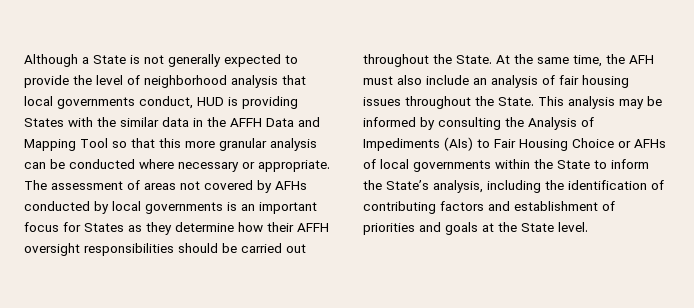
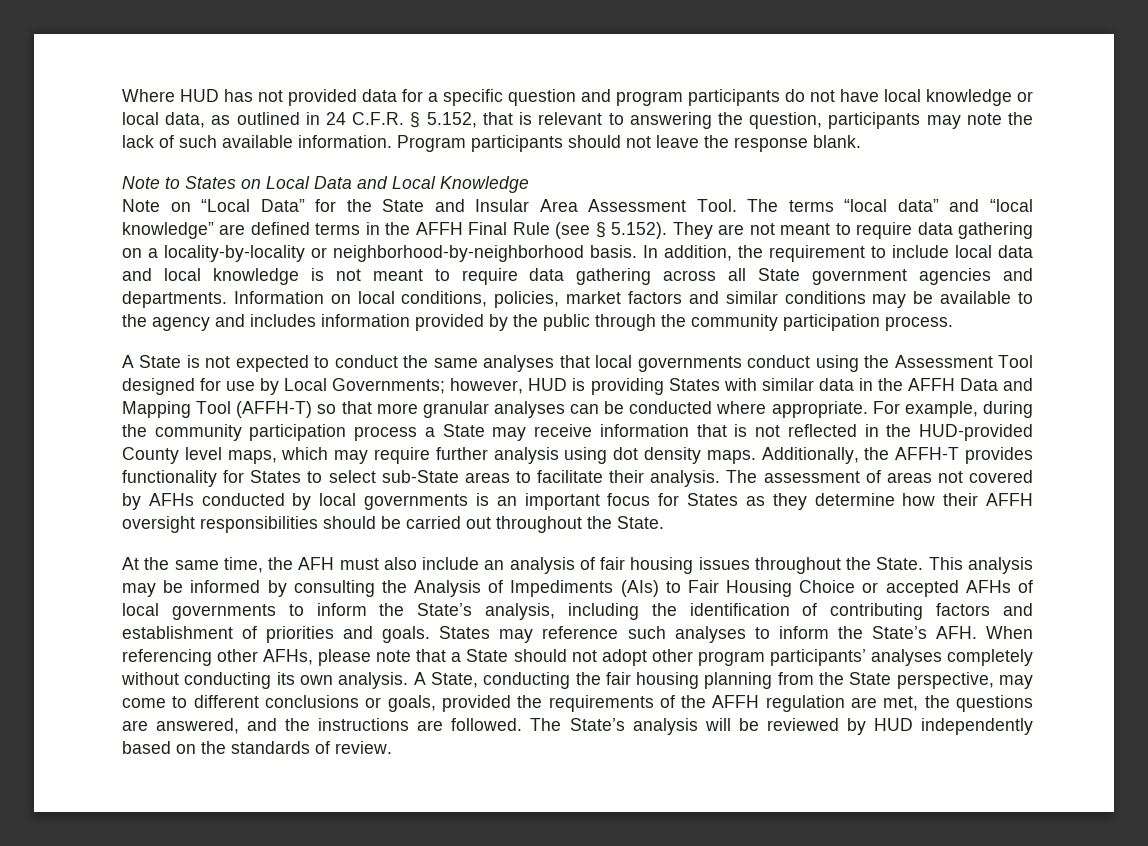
- Although a State is not generally expected to provide the level of neighborhood analysis that local governments conduct, HUD is providing States with the similar data in the AFFH Data and Mapping Tool so that this more granular analysis can be conducted where necessary or appropriate.
+ Where HUD has not provided data for a specific question and program participants do not have local knowledge or local data, as outlined in 24 C.F.R. § 5.152, that is relevant to answering the question, participants may note the lack of such available information. Program participants should not leave the response blank.
+ Note to States on Local Data and Local Knowledge
+ Note on “Local Data” for the State and Insular Area Assessment Tool. The terms “local data” and “local knowledge” are defined terms in the AFFH Final Rule (see § 5.152). They are not meant to require data gathering on a locality-by-locality or neighborhood-by-neighborhood basis. In addition, the requirement to include local data and local knowledge is not meant to require data gathering across all State government agencies and departments. Information on local conditions, policies, market factors and similar conditions may be available to the agency and includes information provided by the public through the community participation process.
+ A State is not expected to conduct the same analyses that local governments conduct using the Assessment Tool designed for use by Local Governments; however, HUD is providing States with similar data in the AFFH Data and Mapping Tool (AFFH-T) so that more granular analyses can be conducted where appropriate. For example, during the community participation process a State may receive information that is not reflected in the HUD-provided County level maps, which may require further analysis using dot density maps. Additionally, the AFFH-T provides functionality for States to select sub-State areas to facilitate their analysis.
- The assessment of areas not covered by AFHs conducted by local governments is an important focus for States as they determine how their AFFH oversight responsibilities should be carried out throughout the State. At the same time, the AFH must also include an analysis of fair housing issues throughout the State.
+ The assessment of areas not covered by AFHs conducted by local governments is an important focus for States as they determine how their AFFH oversight responsibilities should be carried out throughout the State.
+ At the same time, the AFH must also include an analysis of fair housing issues throughout the State.
- This analysis may be informed by consulting the Analysis of Impediments (AIs) to Fair Housing Choice or AFHs of local governments within the State to inform the State’s analysis, including the identification of contributing factors and establishment of priorities and goals at the State level.
+ This analysis may be informed by consulting the Analysis of Impediments (AIs) to Fair Housing Choice or accepted AFHs of local governments to inform the State’s analysis, including the identification of contributing factors and establishment of priorities and goals. States may reference such analyses to inform the State’s AFH. When referencing other AFHs, please note that a State should not adopt other program participants’ analyses completely without conducting its own analysis. A State, conducting the fair housing planning from the State perspective, may come to different conclusions or goals, provided the requirements of the AFFH regulation are met, the questions are answered, and the instructions are followed. The State’s analysis will be reviewed by HUD independently based on the standards of review.

